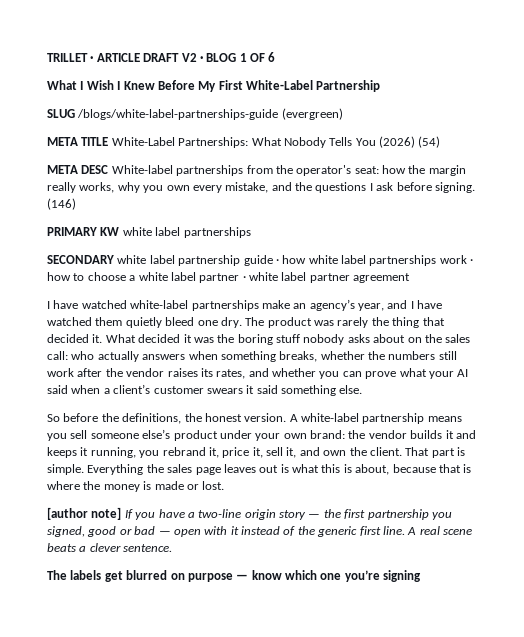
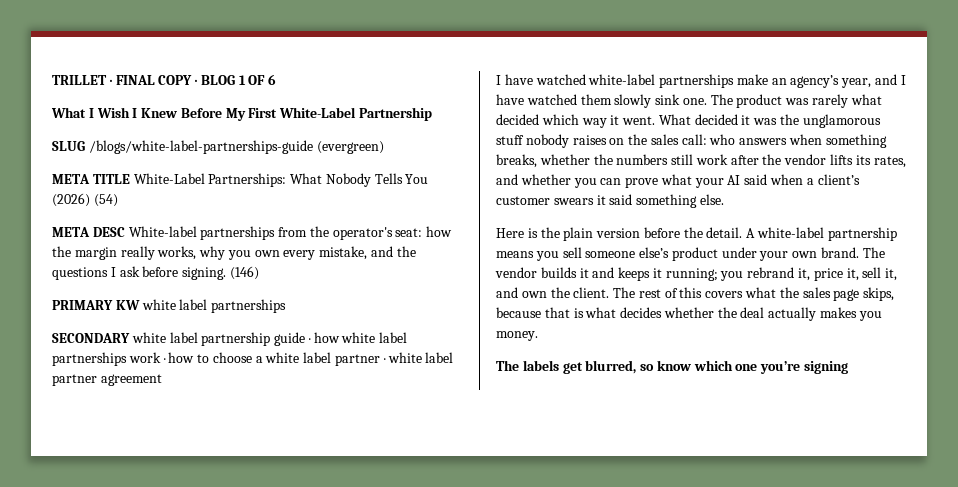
- TRILLET · ARTICLE DRAFT V2 · BLOG 1 OF 6
+ TRILLET · FINAL COPY · BLOG 1 OF 6
- I have watched white-label partnerships make an agency’s year, and I have watched them quietly bleed one dry. The product was rarely the thing that decided it.
+ I have watched white-label partnerships make an agency’s year, and I have watched them slowly sink one. The product was rarely what decided which way it went.
- What decided it was the boring stuff nobody asks about on the sales call: who actually answers when something breaks, whether the numbers still work after the vendor raises its rates, and whether you can prove what your AI said when a client’s customer swears it said something else.
+ What decided it was the unglamorous stuff nobody raises on the sales call: who answers when something breaks, whether the numbers still work after the vendor lifts its rates, and whether you can prove what your AI said when a client’s customer swears it said something else.
- So before the definitions, the honest version.
+ Here is the plain version before the detail.
- A white-label partnership means you sell someone else’s product under your own brand: the vendor builds it and keeps it running, you rebrand it, price it, sell it, and own the client.
+ A white-label partnership means you sell someone else’s product under your own brand. The vendor builds it and keeps it running; you rebrand it, price it, sell it, and own the client.
- That part is simple. Everything the sales page leaves out is what this is about, because that is where the money is made or lost.
- [author note] If you have a two-line origin story — the first partnership you signed, good or bad — open with it instead of the generic first line. A real scene beats a clever sentence.
+ The rest of this covers what the sales page skips, because that is what decides whether the deal actually makes you money.
- The labels get blurred on purpose — know which one you’re signing
+ The labels get blurred, so know which one you’re signing

